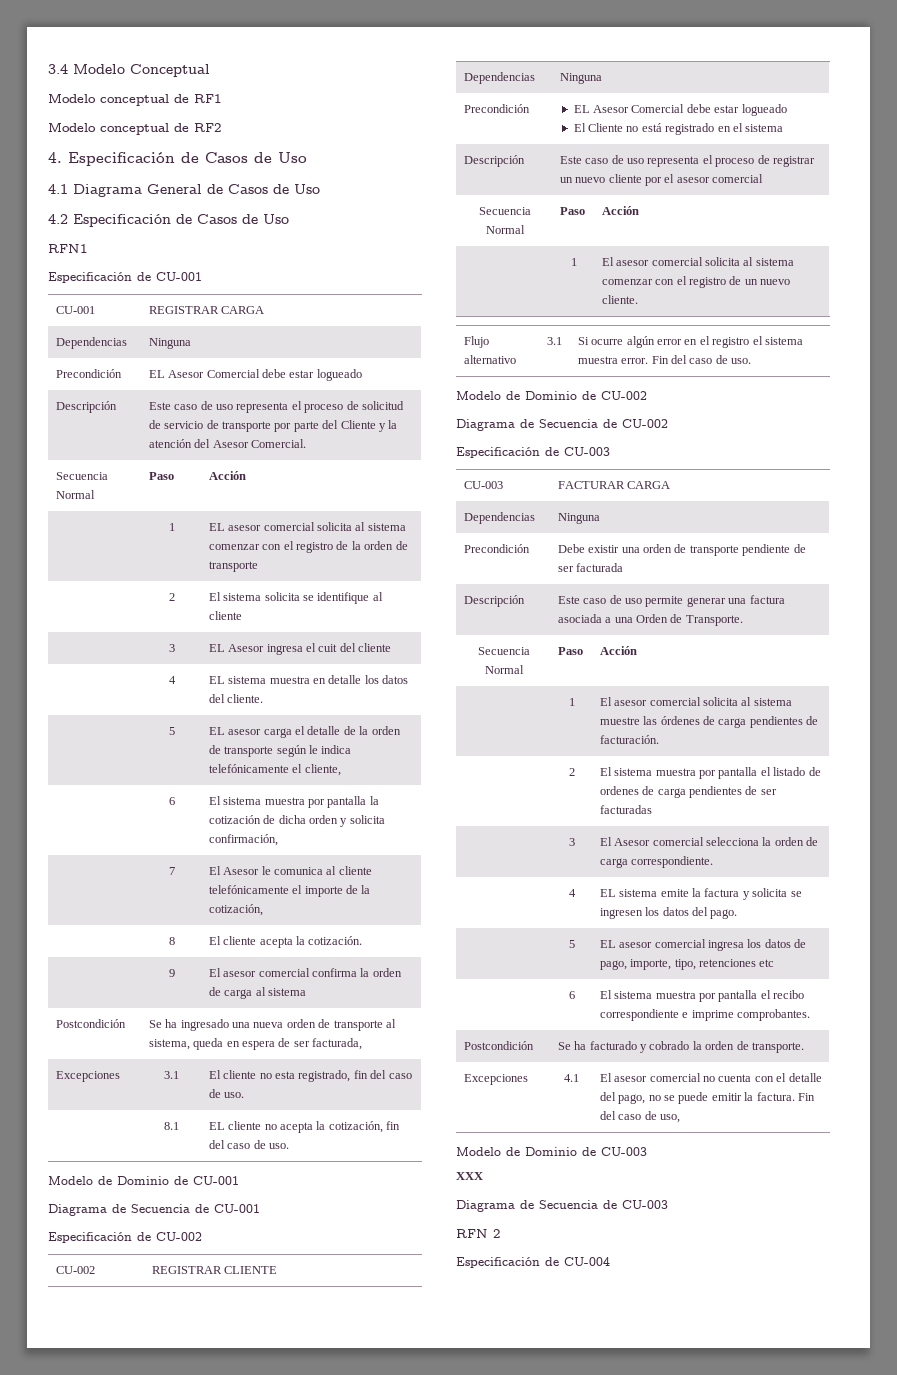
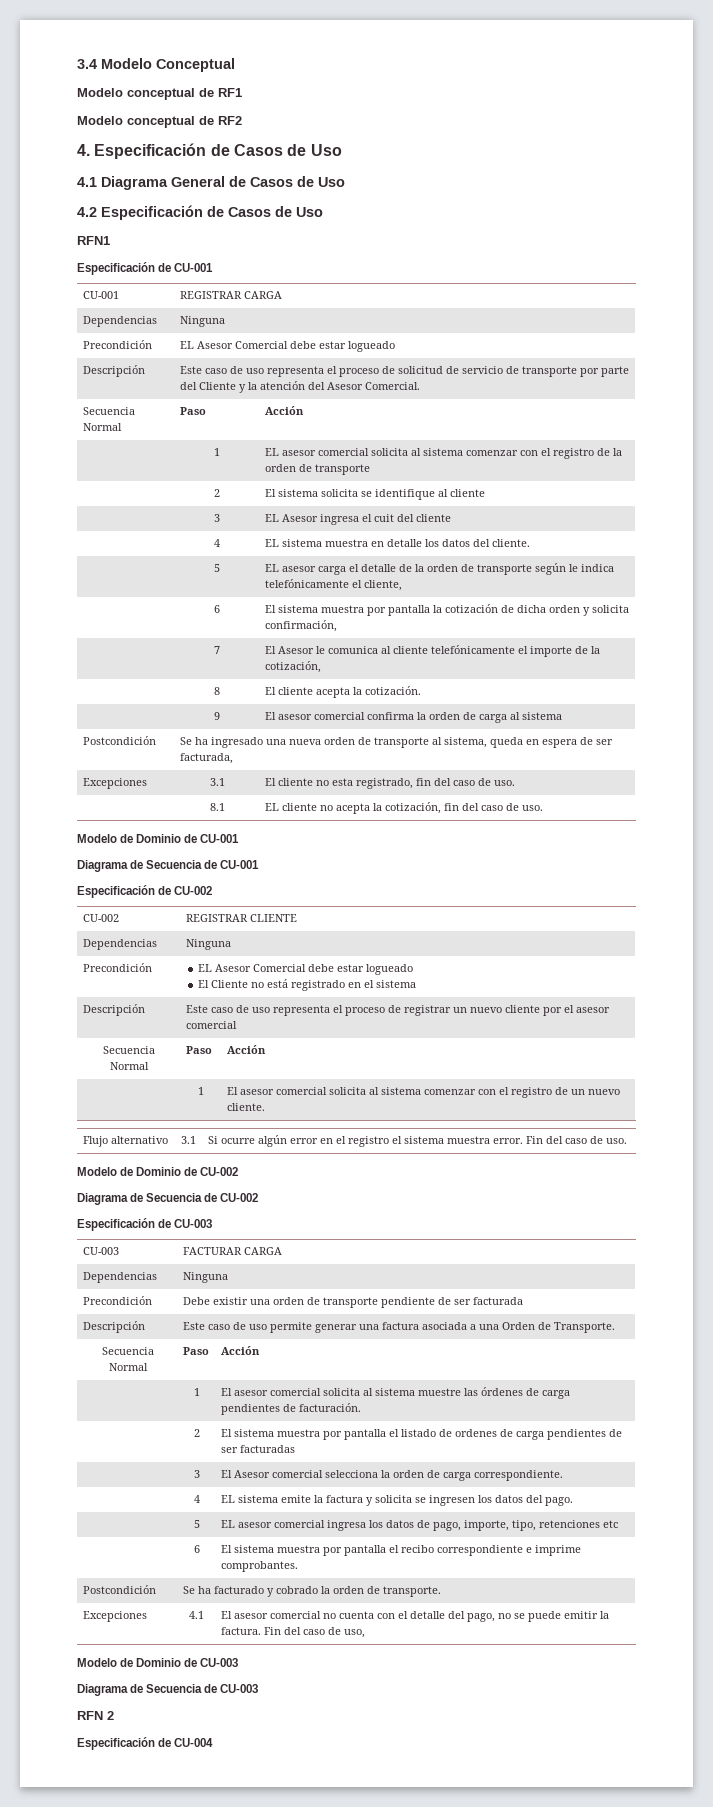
- XXX

